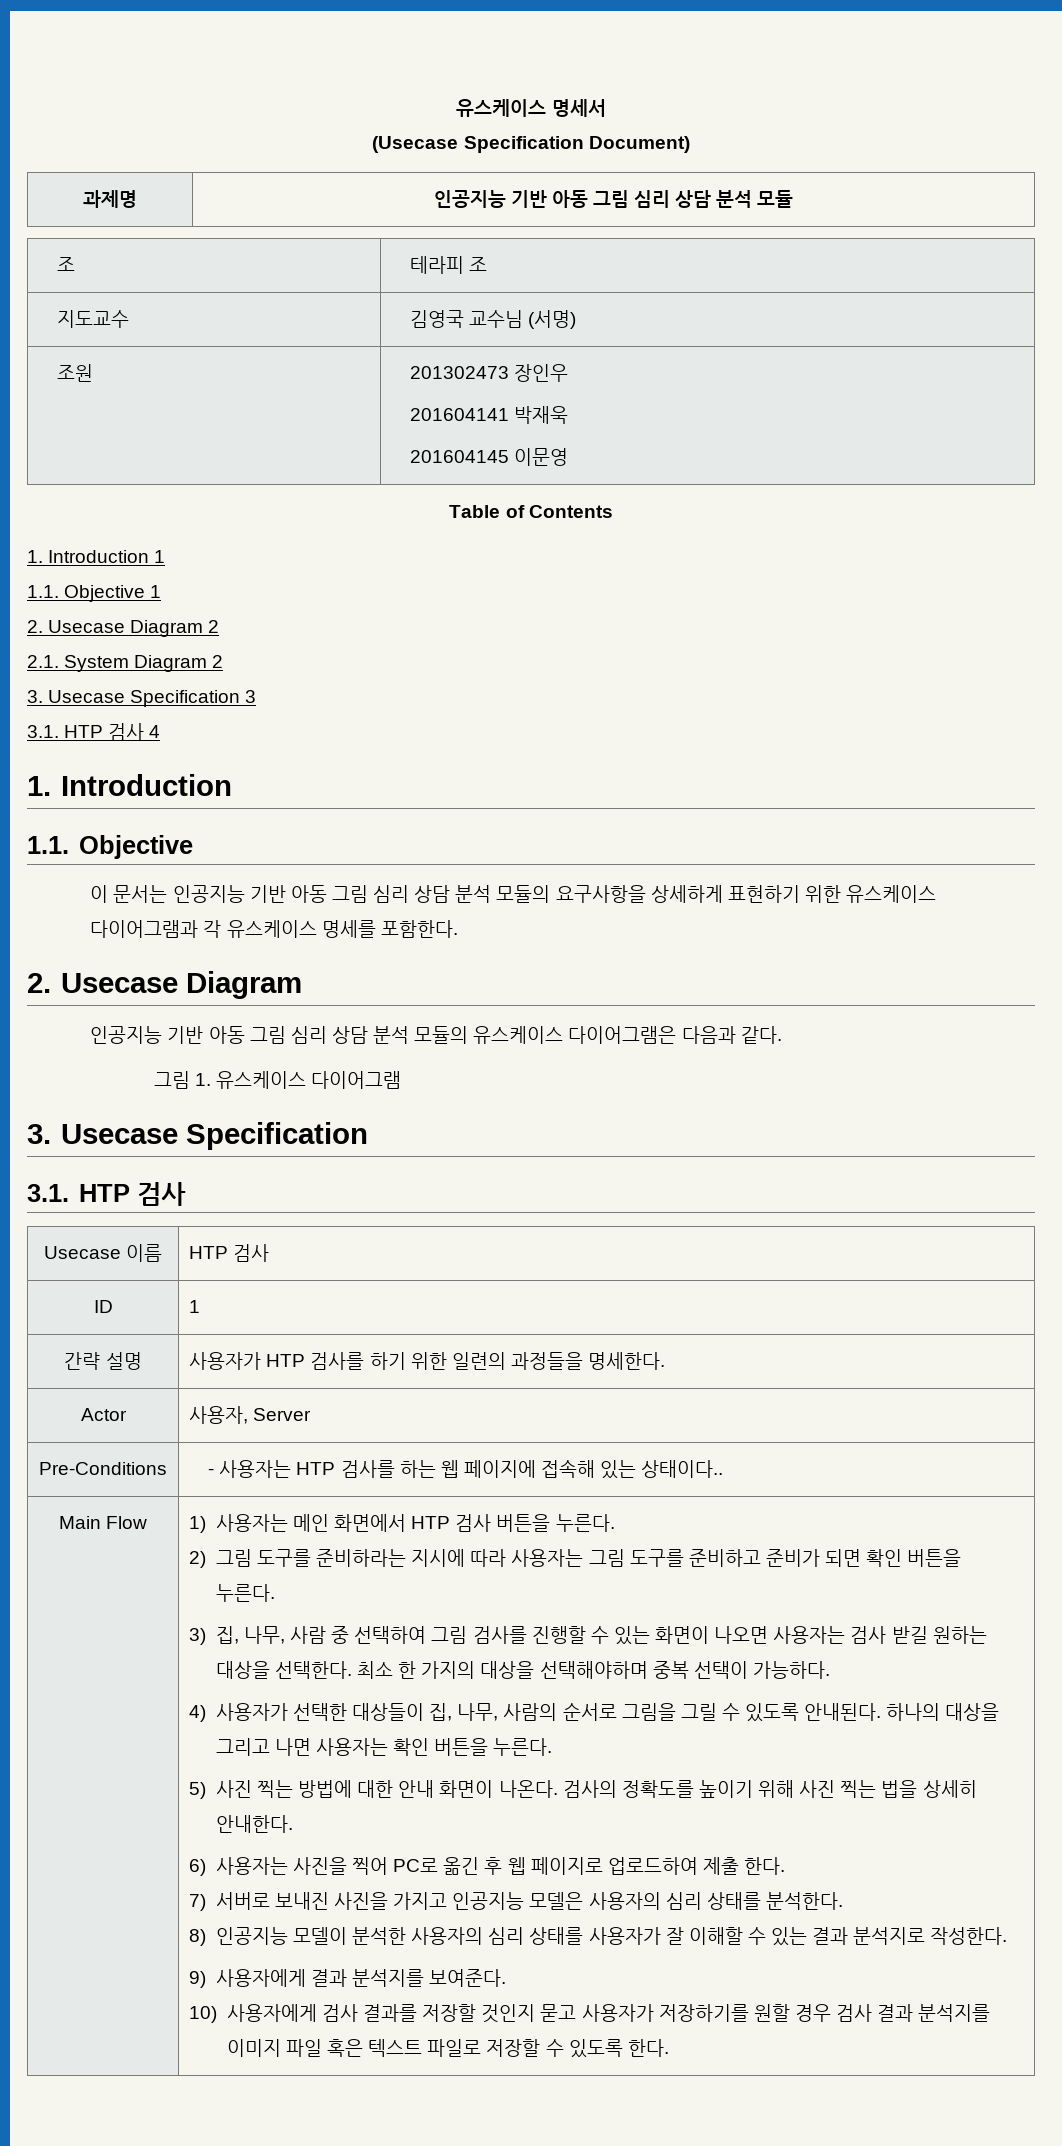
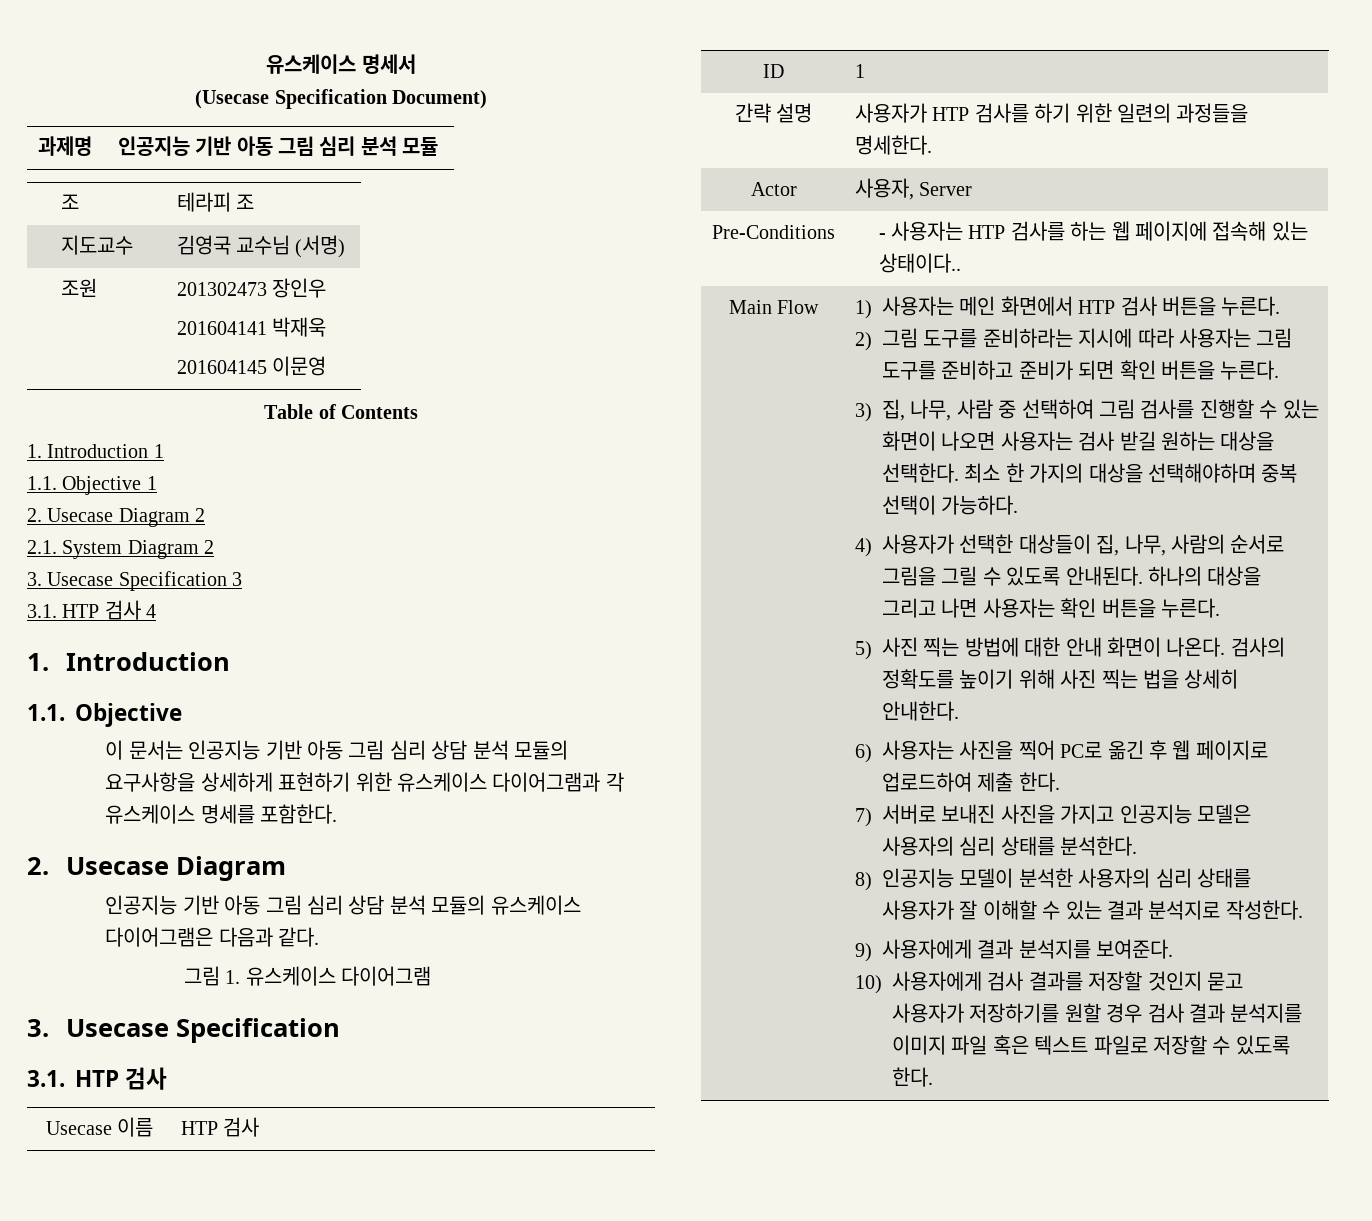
- 과제명 | 인공지능 기반 아동 그림 심리 상담 분석 모듈
+ 과제명 | 인공지능 기반 아동 그림 심리 분석 모듈

